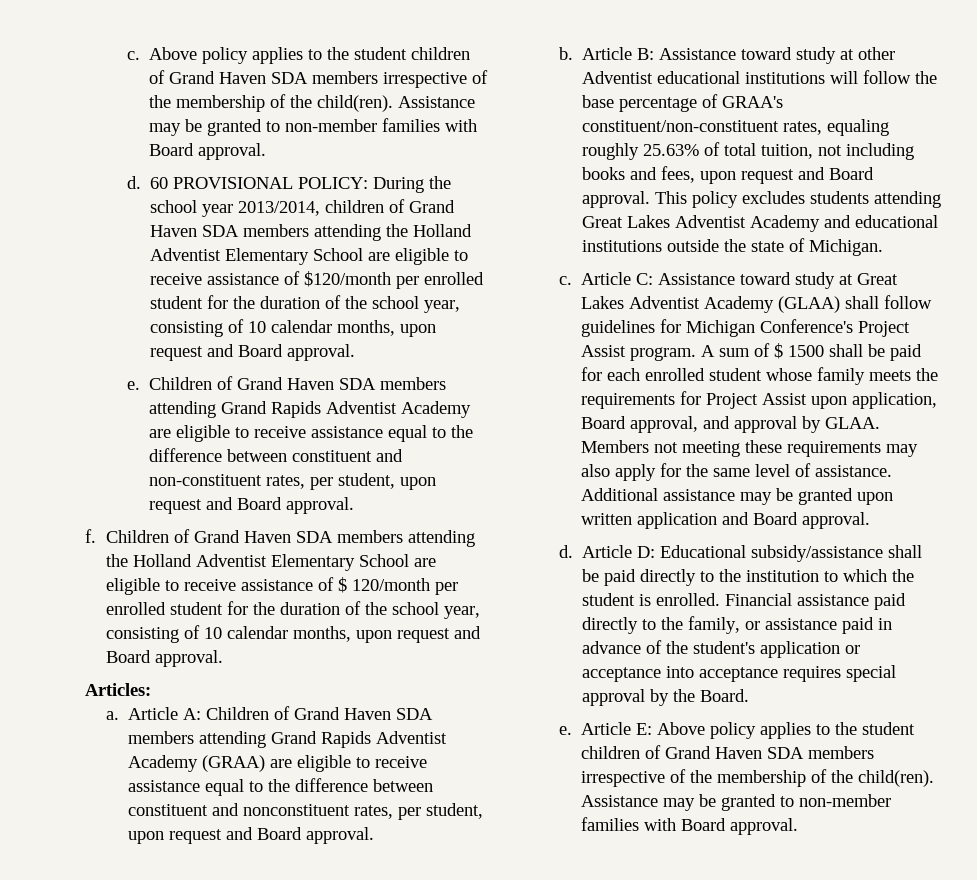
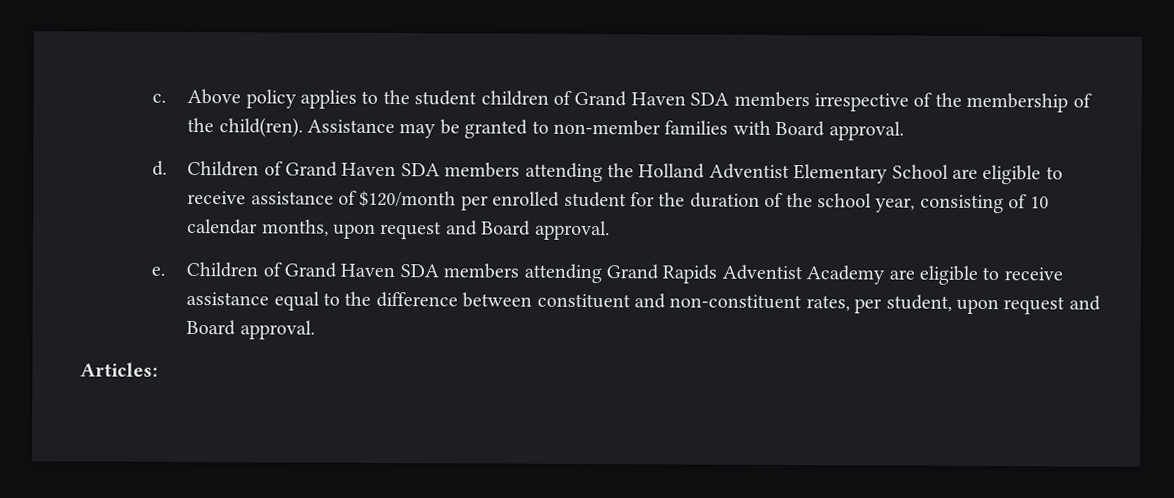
- 60 PROVISIONAL POLICY: During the school year 2013/2014, children of Grand Haven SDA members attending the Holland Adventist Elementary School are eligible to receive assistance of $120/month per enrolled student for the duration of the school year, consisting of 10 calendar months, upon request and Board approval.
+ Children of Grand Haven SDA members attending the Holland Adventist Elementary School are eligible to receive assistance of $120/month per enrolled student for the duration of the school year, consisting of 10 calendar months, upon request and Board approval.
- f. Children of Grand Haven SDA members attending the Holland Adventist Elementary School are eligible to receive assistance of $ 120/month per enrolled student for the duration of the school year, consisting of 10 calendar months, upon request and Board approval.
  Articles:
- a. Article A: Children of Grand Haven SDA members attending Grand Rapids Adventist Academy (GRAA) are eligible to receive assistance equal to the difference between constituent and nonconstituent rates, per student, upon request and Board approval.
- b. Article B: Assistance toward study at other Adventist educational institutions will follow the base percentage of GRAA's constituent/non-constituent rates, equaling roughly 25.63% of total tuition, not including books and fees, upon request and Board approval. This policy excludes students attending Great Lakes Adventist Academy and educational institutions outside the state of Michigan.
- c. Article C: Assistance toward study at Great Lakes Adventist Academy (GLAA) shall follow guidelines for Michigan Conference's Project Assist program. A sum of $ 1500 shall be paid for each enrolled student whose family meets the requirements for Project Assist upon application, Board approval, and approval by GLAA. Members not meeting these requirements may also apply for the same level of assistance. Additional assistance may be granted upon written application and Board approval.
- d. Article D: Educational subsidy/assistance shall be paid directly to the institution to which the student is enrolled. Financial assistance paid directly to the family, or assistance paid in advance of the student's application or acceptance into acceptance requires special approval by the Board.
- e. Article E: Above policy applies to the student children of Grand Haven SDA members irrespective of the membership of the child(ren). Assistance may be granted to non-member families with Board approval.

